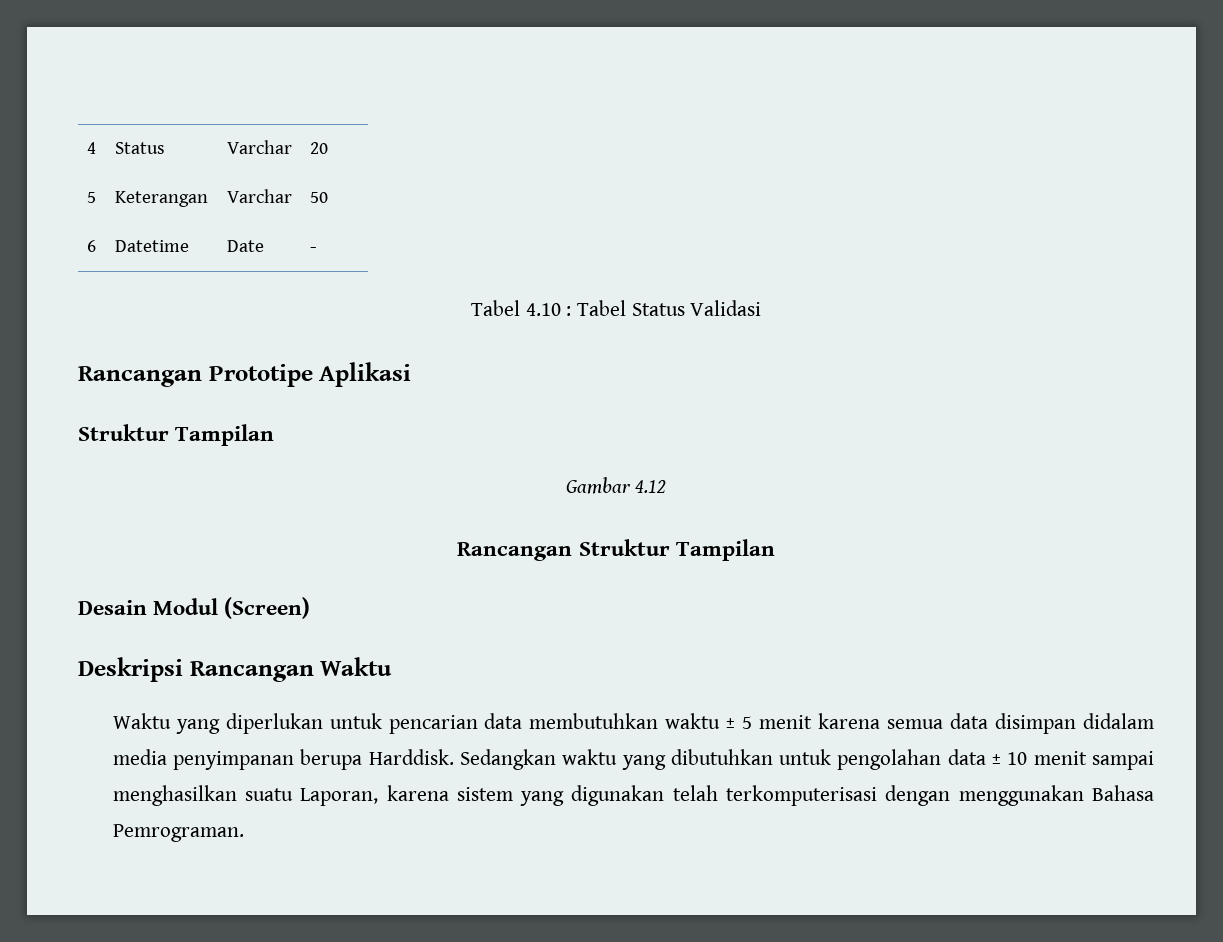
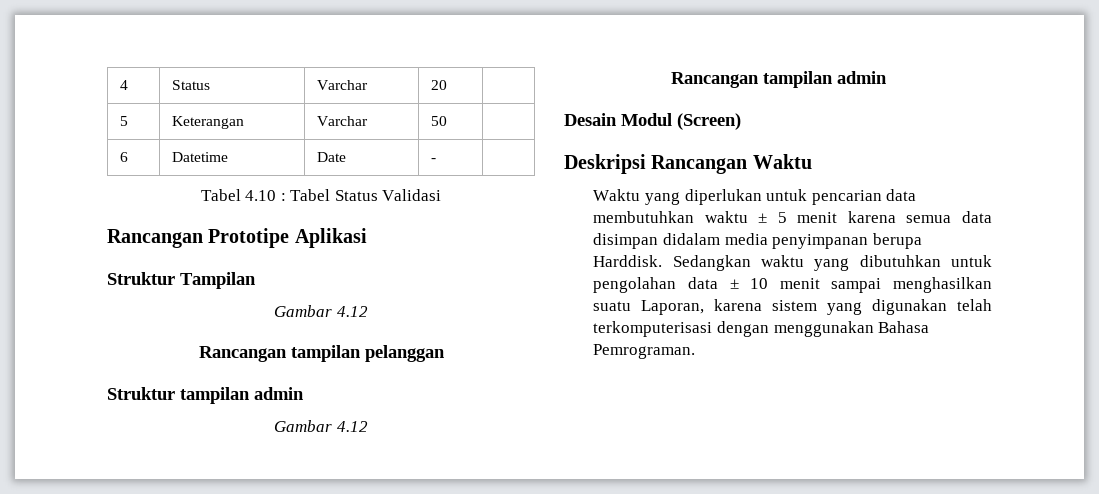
- Rancangan Struktur Tampilan
+ Rancangan tampilan pelanggan
+ Struktur tampilan admin
+ Gambar 4.12
+ Rancangan tampilan admin

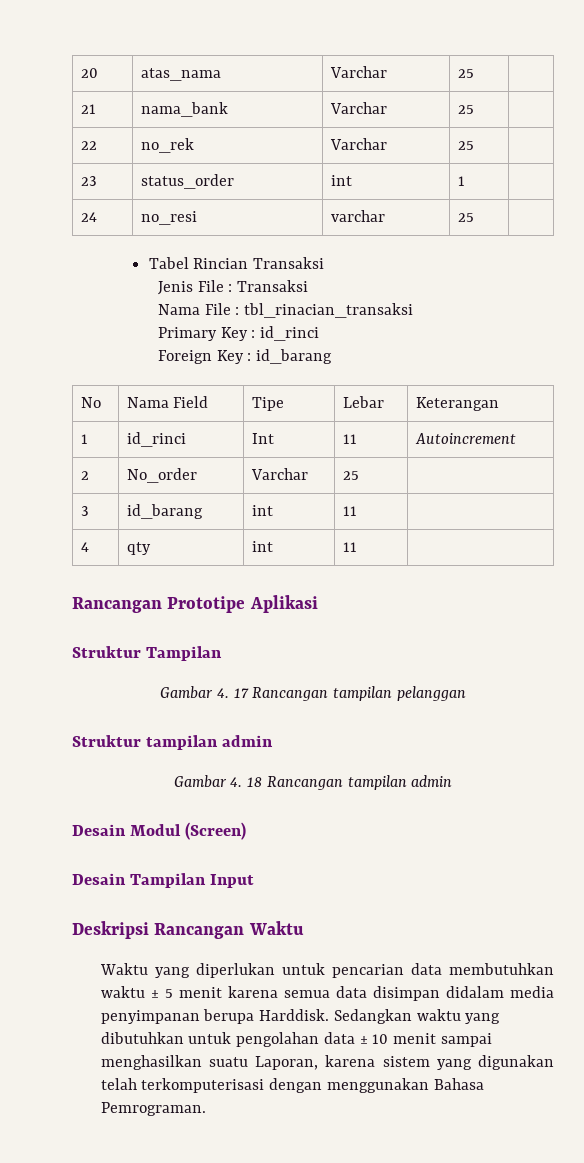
- 4 | Status | Varchar | 20 |
- 5 | Keterangan | Varchar | 50 |
- 6 | Datetime | Date | - |
- Tabel 4.10 : Tabel Status Validasi
+ 20 | atas_nama | Varchar | 25 |
+ 21 | nama_bank | Varchar | 25 |
+ 22 | no_rek | Varchar | 25 |
+ 23 | status_order | int | 1 |
+ 24 | no_resi | varchar | 25 |
+ Tabel Rincian Transaksi
+ Jenis File : Transaksi
+ Nama File : tbl_rinacian_transaksi
+ Primary Key : id_rinci
+ Foreign Key : id_barang
+ No | Nama Field | Tipe | Lebar | Keterangan
+ 1 | id_rinci | Int | 11 | Autoincrement
+ 2 | No_order | Varchar | 25 |
+ 3 | id_barang | int | 11 |
+ 4 | qty | int | 11 |
  Struktur Tampilan
- Gambar 4.12
- Rancangan tampilan pelanggan
+ Gambar 4. 17 Rancangan tampilan pelanggan
  Struktur tampilan admin
- Gambar 4.12
- Rancangan tampilan admin
+ Gambar 4. 18 Rancangan tampilan admin
+ Desain Tampilan Input

